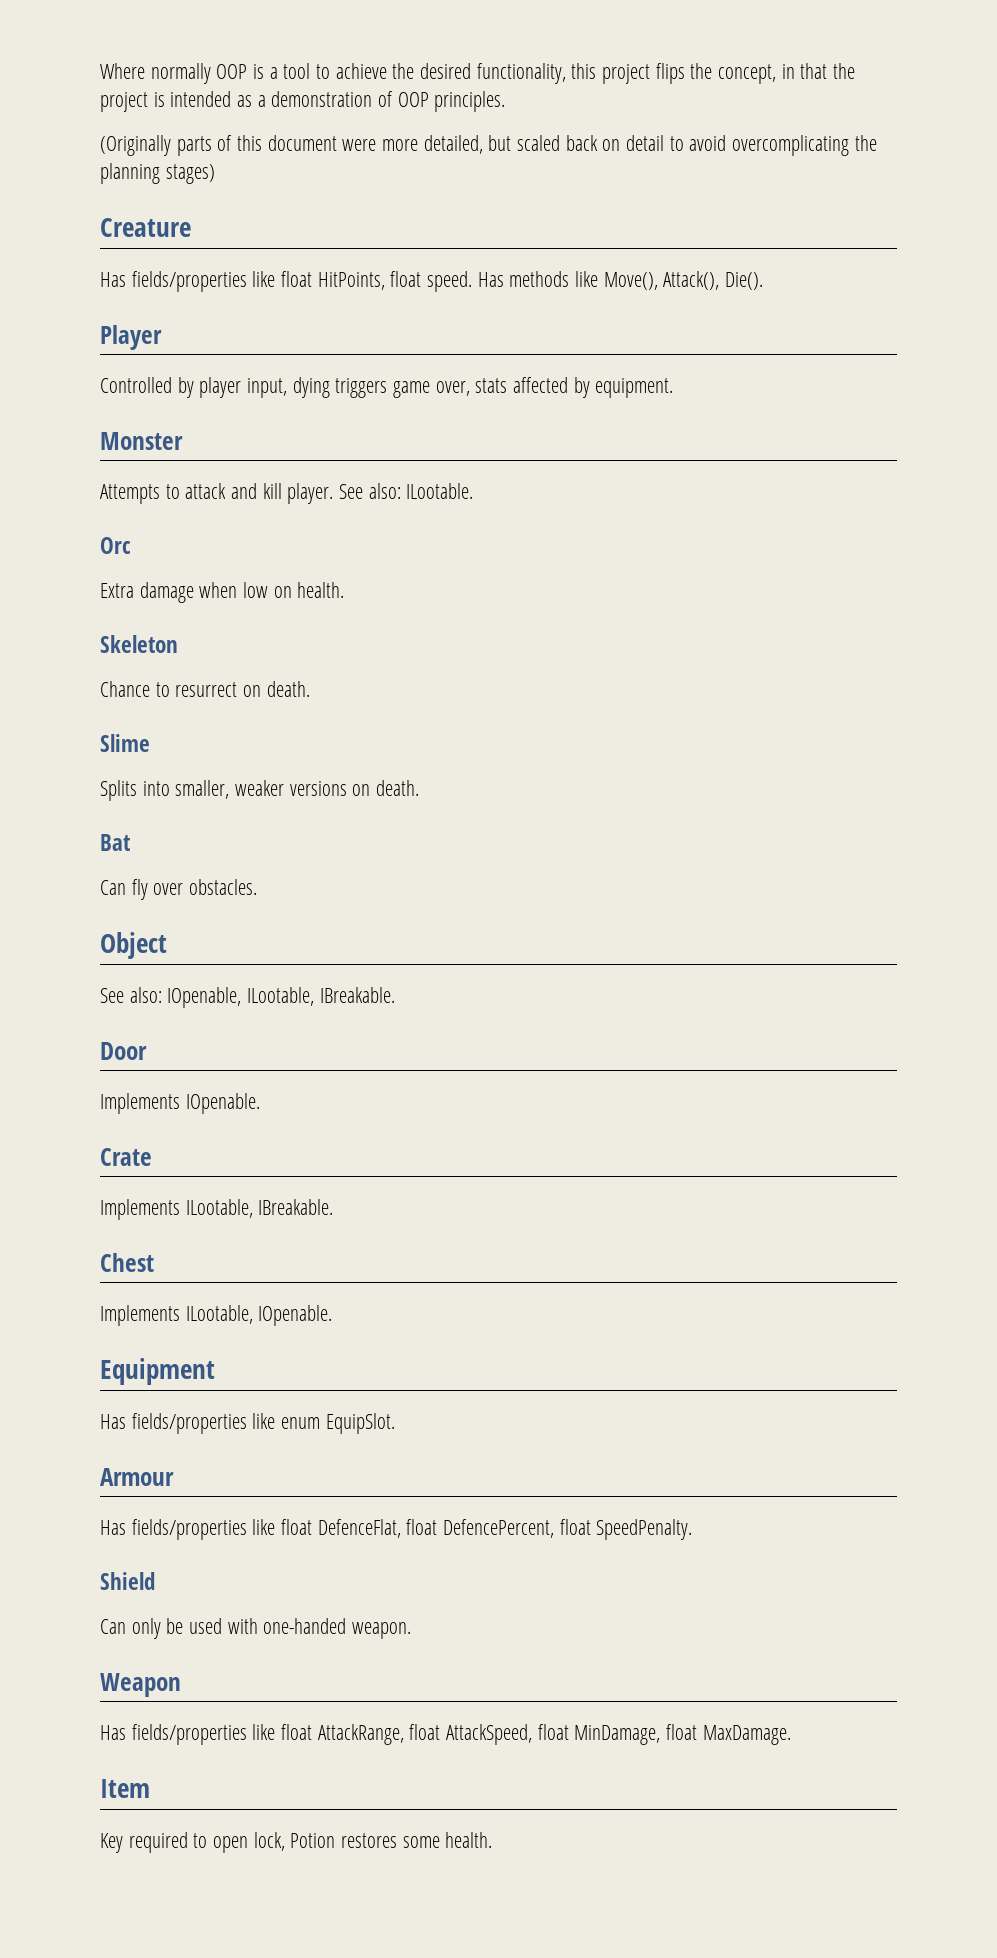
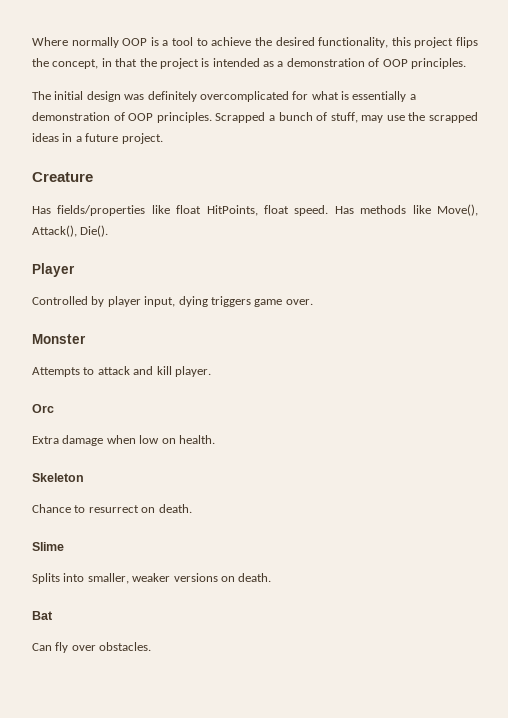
- (Originally parts of this document were more detailed, but scaled back on detail to avoid overcomplicating the planning stages)
+ The initial design was definitely overcomplicated for what is essentially a demonstration of OOP principles. Scrapped a bunch of stuff, may use the scrapped ideas in a future project.
- Controlled by player input, dying triggers game over, stats affected by equipment.
+ Controlled by player input, dying triggers game over.
- See also: ILootable.
- Object
- See also: IOpenable, ILootable, IBreakable.
- Door
- Implements IOpenable.
- Crate
- Implements ILootable, IBreakable.
- Chest
- Implements ILootable, IOpenable.
- Equipment
- Has fields/properties like enum EquipSlot.
- Armour
- Has fields/properties like float DefenceFlat, float DefencePercent, float SpeedPenalty.
- Shield
- Can only be used with one-handed weapon.
- Weapon
- Has fields/properties like float AttackRange, float AttackSpeed, float MinDamage, float MaxDamage.
- Item
- Key required to open lock, Potion restores some health.

